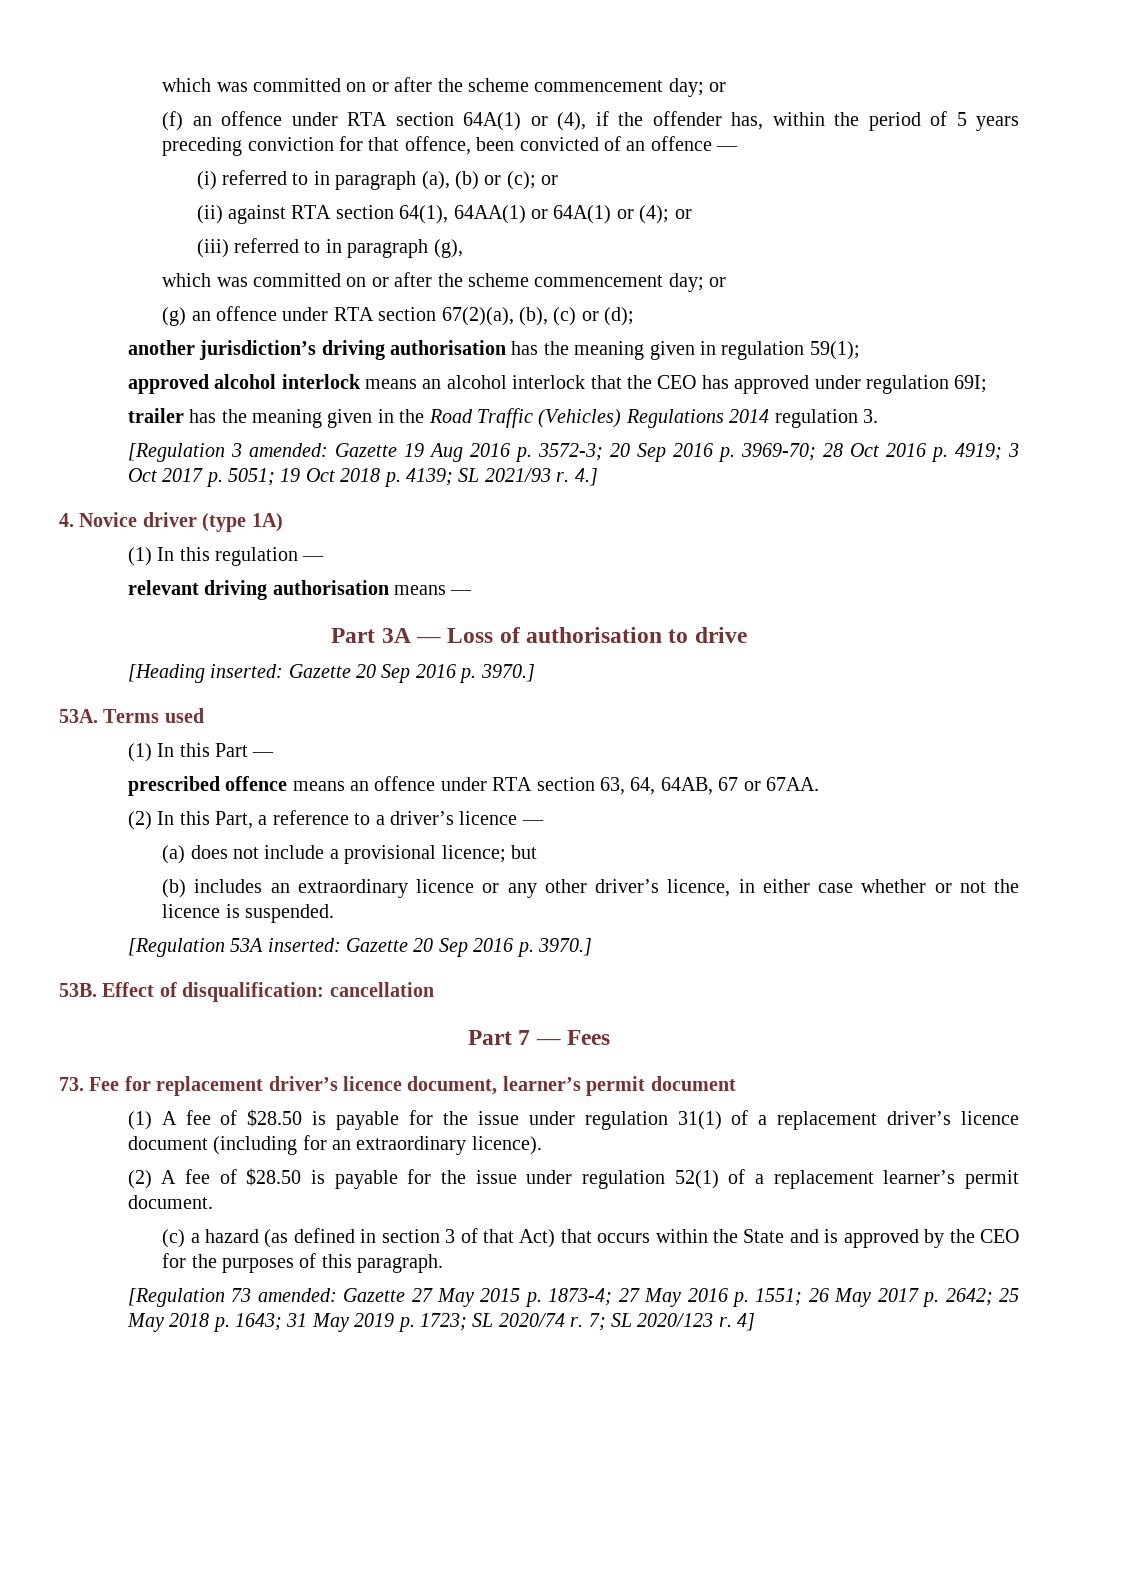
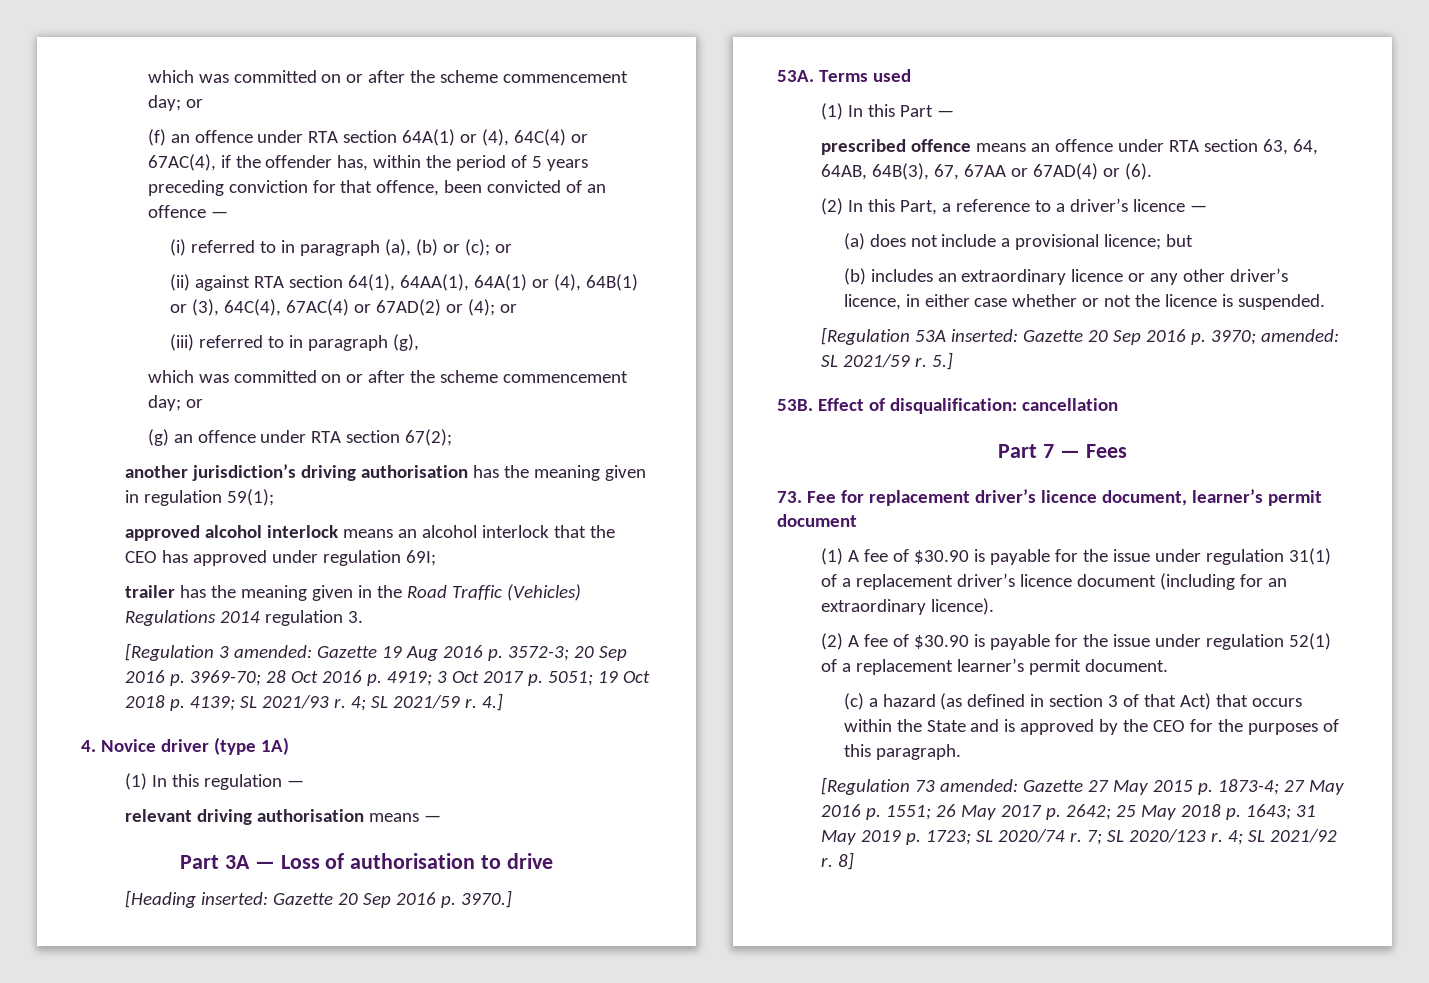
- (f) an offence under RTA section 64A(1) or (4), if the offender has, within the period of 5 years preceding conviction for that offence, been convicted of an offence —
+ (f) an offence under RTA section 64A(1) or (4), 64C(4) or 67AC(4), if the offender has, within the period of 5 years preceding conviction for that offence, been convicted of an offence —
- (ii) against RTA section 64(1), 64AA(1) or 64A(1) or (4); or
+ (ii) against RTA section 64(1), 64AA(1), 64A(1) or (4), 64B(1) or (3), 64C(4), 67AC(4) or 67AD(2) or (4); or
- (g) an offence under RTA section 67(2)(a), (b), (c) or (d);
+ (g) an offence under RTA section 67(2);
+ 4; SL 2021/59 r.
- prescribed offence means an offence under RTA section 63, 64, 64AB, 67 or 67AA.
+ prescribed offence means an offence under RTA section 63, 64, 64AB, 64B(3), 67, 67AA or 67AD(4) or (6).
- [Regulation 53A inserted: Gazette 20 Sep 2016 p. 3970.]
+ [Regulation 53A inserted: Gazette 20 Sep 2016 p. 3970; amended: SL 2021/59 r. 5.]
- (1) A fee of $28.50 is payable for the issue under regulation 31(1) of a replacement driver’s licence document (including for an extraordinary licence).
+ (1) A fee of $30.90 is payable for the issue under regulation 31(1) of a replacement driver’s licence document (including for an extraordinary licence).
- (2) A fee of $28.50 is payable for the issue under regulation 52(1) of a replacement learner’s permit document.
+ (2) A fee of $30.90 is payable for the issue under regulation 52(1) of a replacement learner’s permit document.
- 4]
+ 4; SL 2021/92 r. 8]

